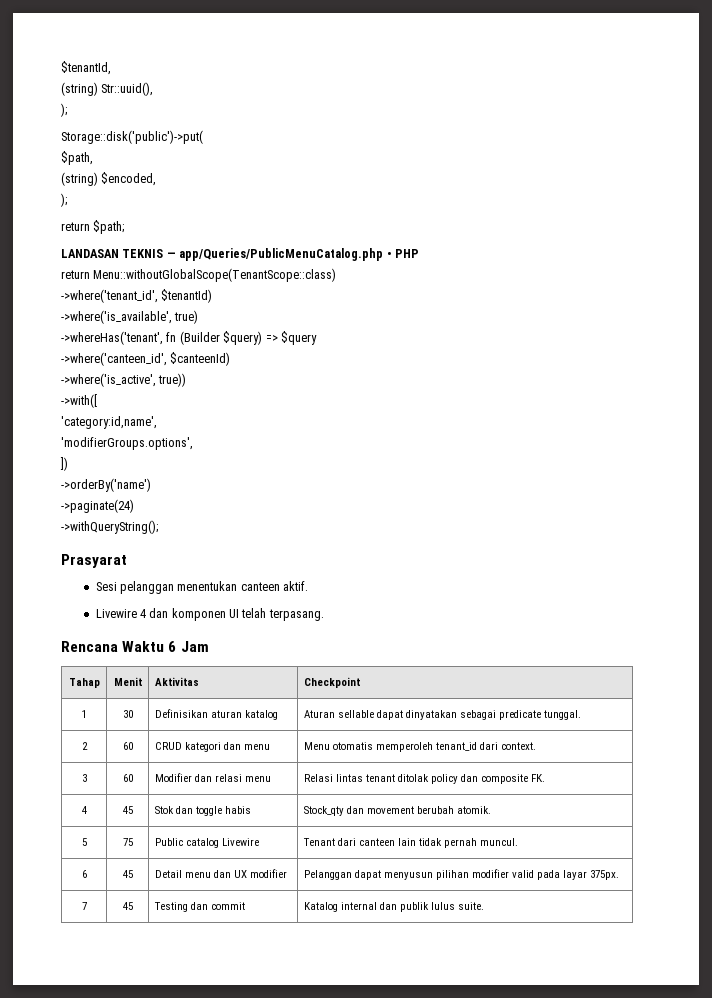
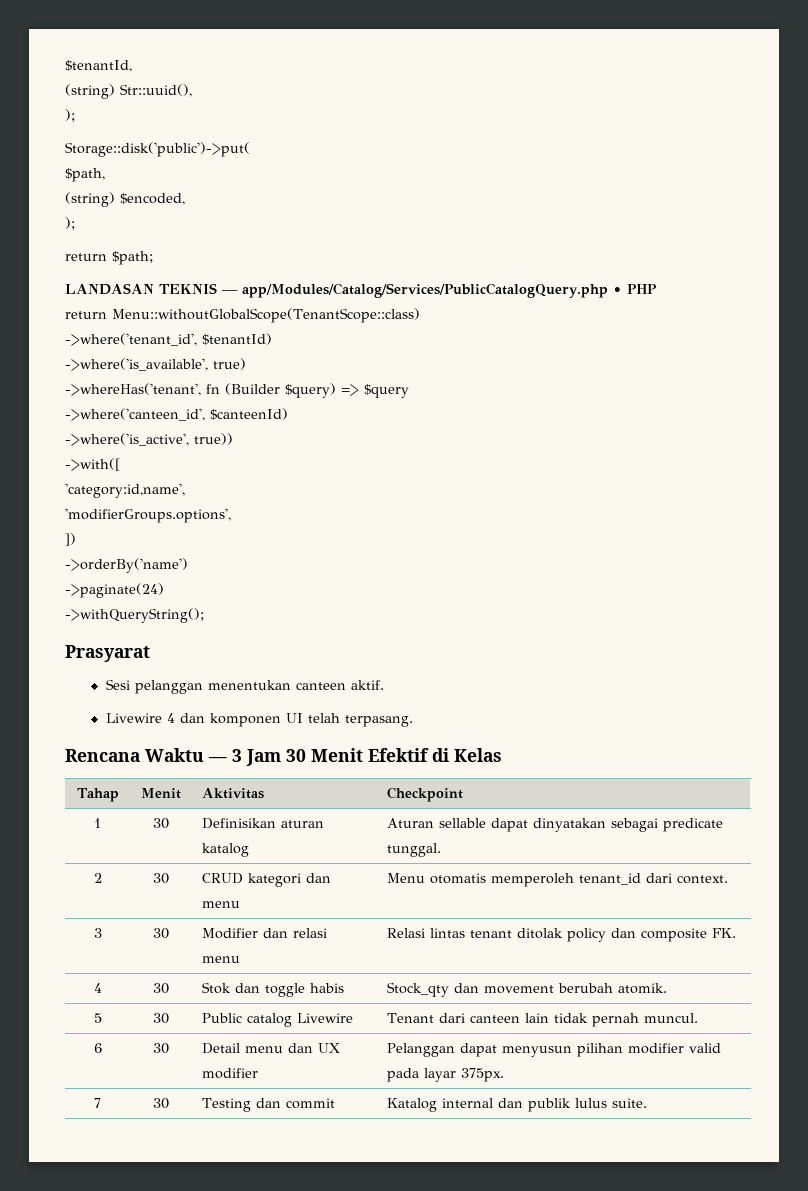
- LANDASAN TEKNIS — app/Queries/PublicMenuCatalog.php • PHP
+ LANDASAN TEKNIS — app/Modules/Catalog/Services/PublicCatalogQuery.php • PHP
- Rencana Waktu 6 Jam
+ Rencana Waktu — 3 Jam 30 Menit Efektif di Kelas
- 2 | 60 | CRUD kategori dan menu | Menu otomatis memperoleh tenant_id dari context.
+ 2 | 30 | CRUD kategori dan menu | Menu otomatis memperoleh tenant_id dari context.
- 3 | 60 | Modifier dan relasi menu | Relasi lintas tenant ditolak policy dan composite FK.
+ 3 | 30 | Modifier dan relasi menu | Relasi lintas tenant ditolak policy dan composite FK.
- 4 | 45 | Stok dan toggle habis | Stock_qty dan movement berubah atomik.
+ 4 | 30 | Stok dan toggle habis | Stock_qty dan movement berubah atomik.
- 5 | 75 | Public catalog Livewire | Tenant dari canteen lain tidak pernah muncul.
+ 5 | 30 | Public catalog Livewire | Tenant dari canteen lain tidak pernah muncul.
- 6 | 45 | Detail menu dan UX modifier | Pelanggan dapat menyusun pilihan modifier valid pada layar 375px.
+ 6 | 30 | Detail menu dan UX modifier | Pelanggan dapat menyusun pilihan modifier valid pada layar 375px.
- 7 | 45 | Testing dan commit | Katalog internal dan publik lulus suite.
+ 7 | 30 | Testing dan commit | Katalog internal dan publik lulus suite.

